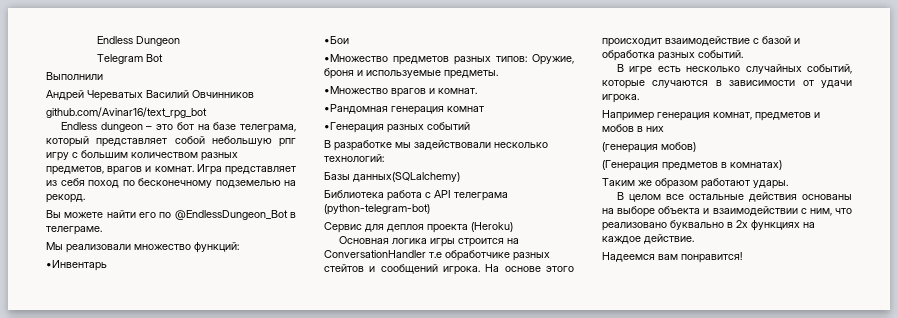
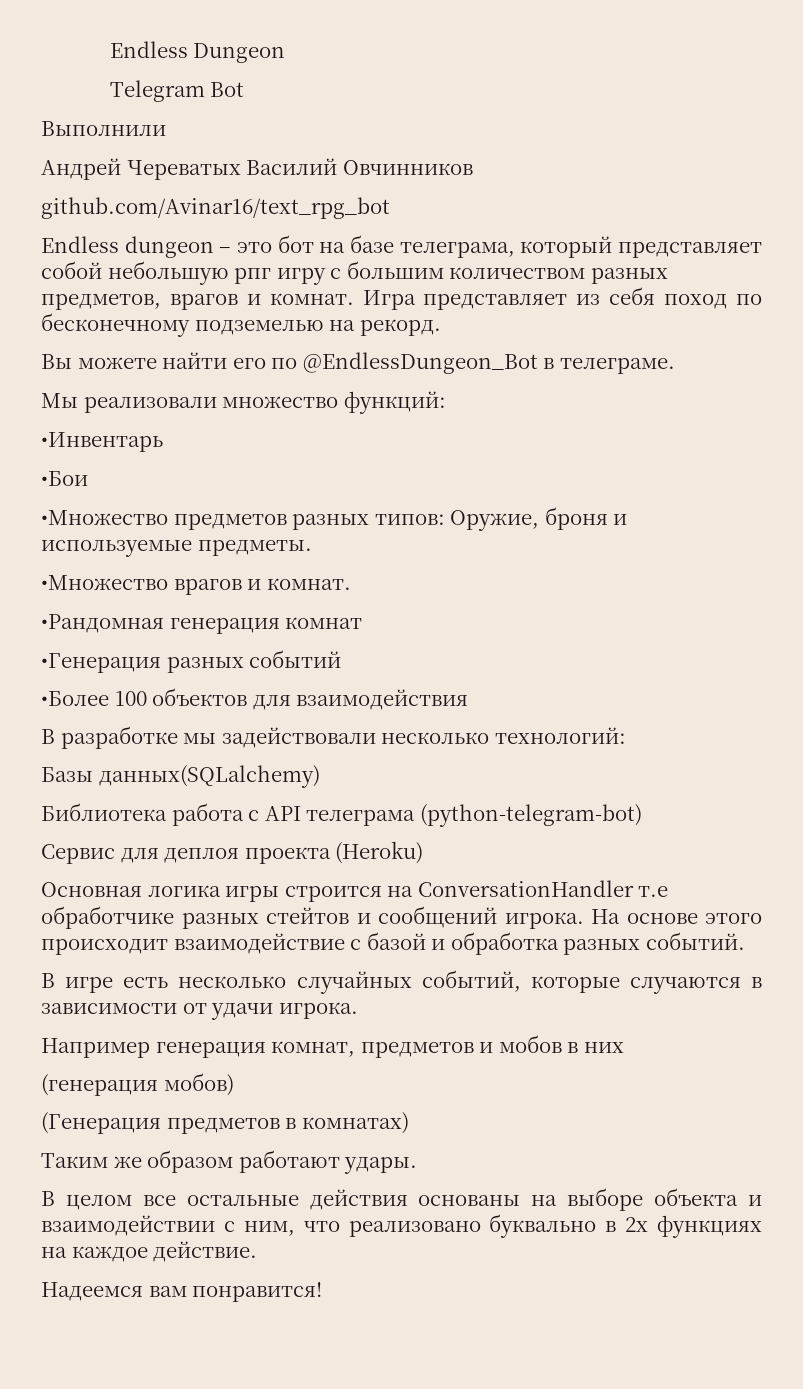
+ •Более 100 объектов для взаимодействия

